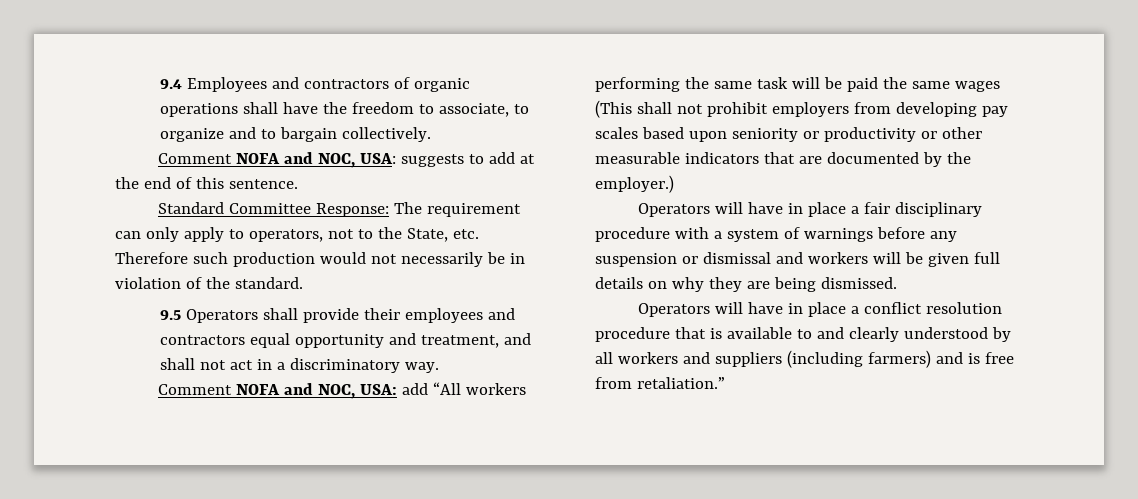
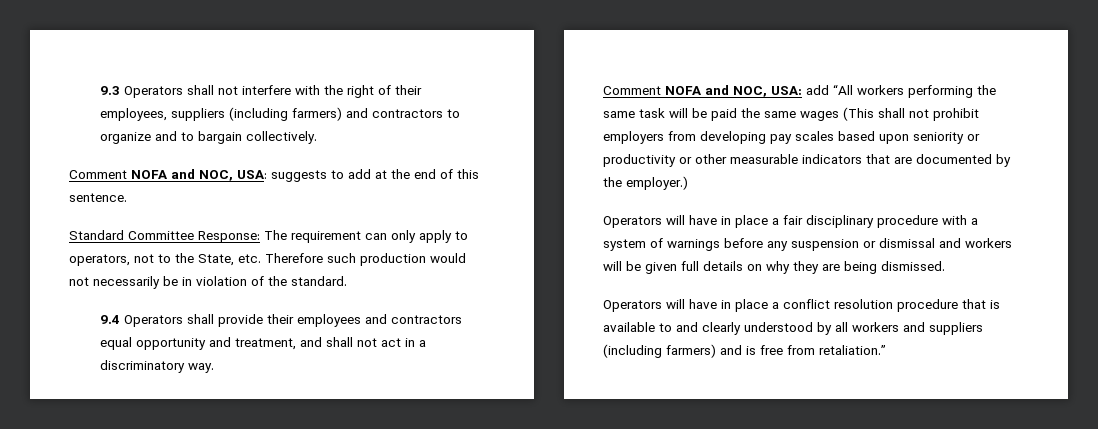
- 9.4 Employees and contractors of organic operations shall have the freedom to associate, to organize and to bargain collectively.
+ 9.3 Operators shall not interfere with the right of their employees, suppliers (including farmers) and contractors to organize and to bargain collectively.
- 9.5 Operators shall provide their employees and contractors equal opportunity and treatment, and shall not act in a discriminatory way.
+ 9.4 Operators shall provide their employees and contractors equal opportunity and treatment, and shall not act in a discriminatory way.

